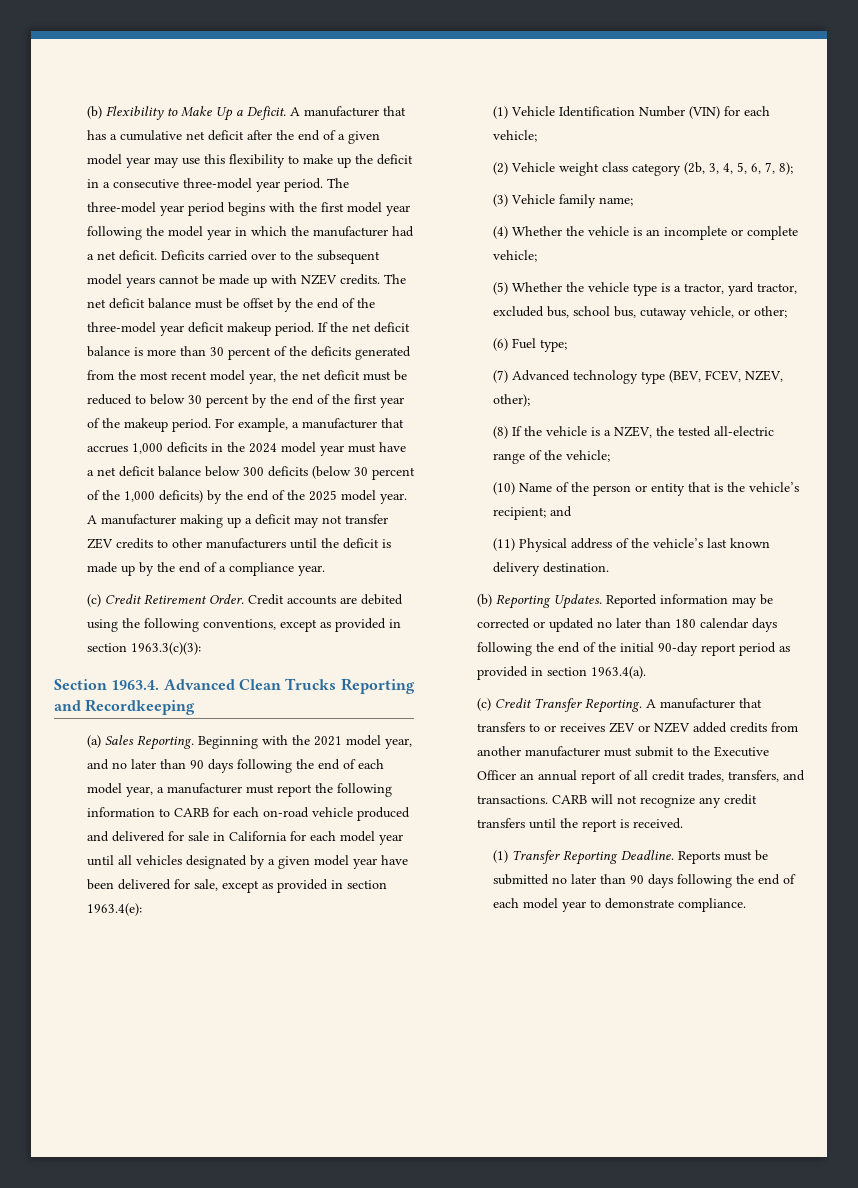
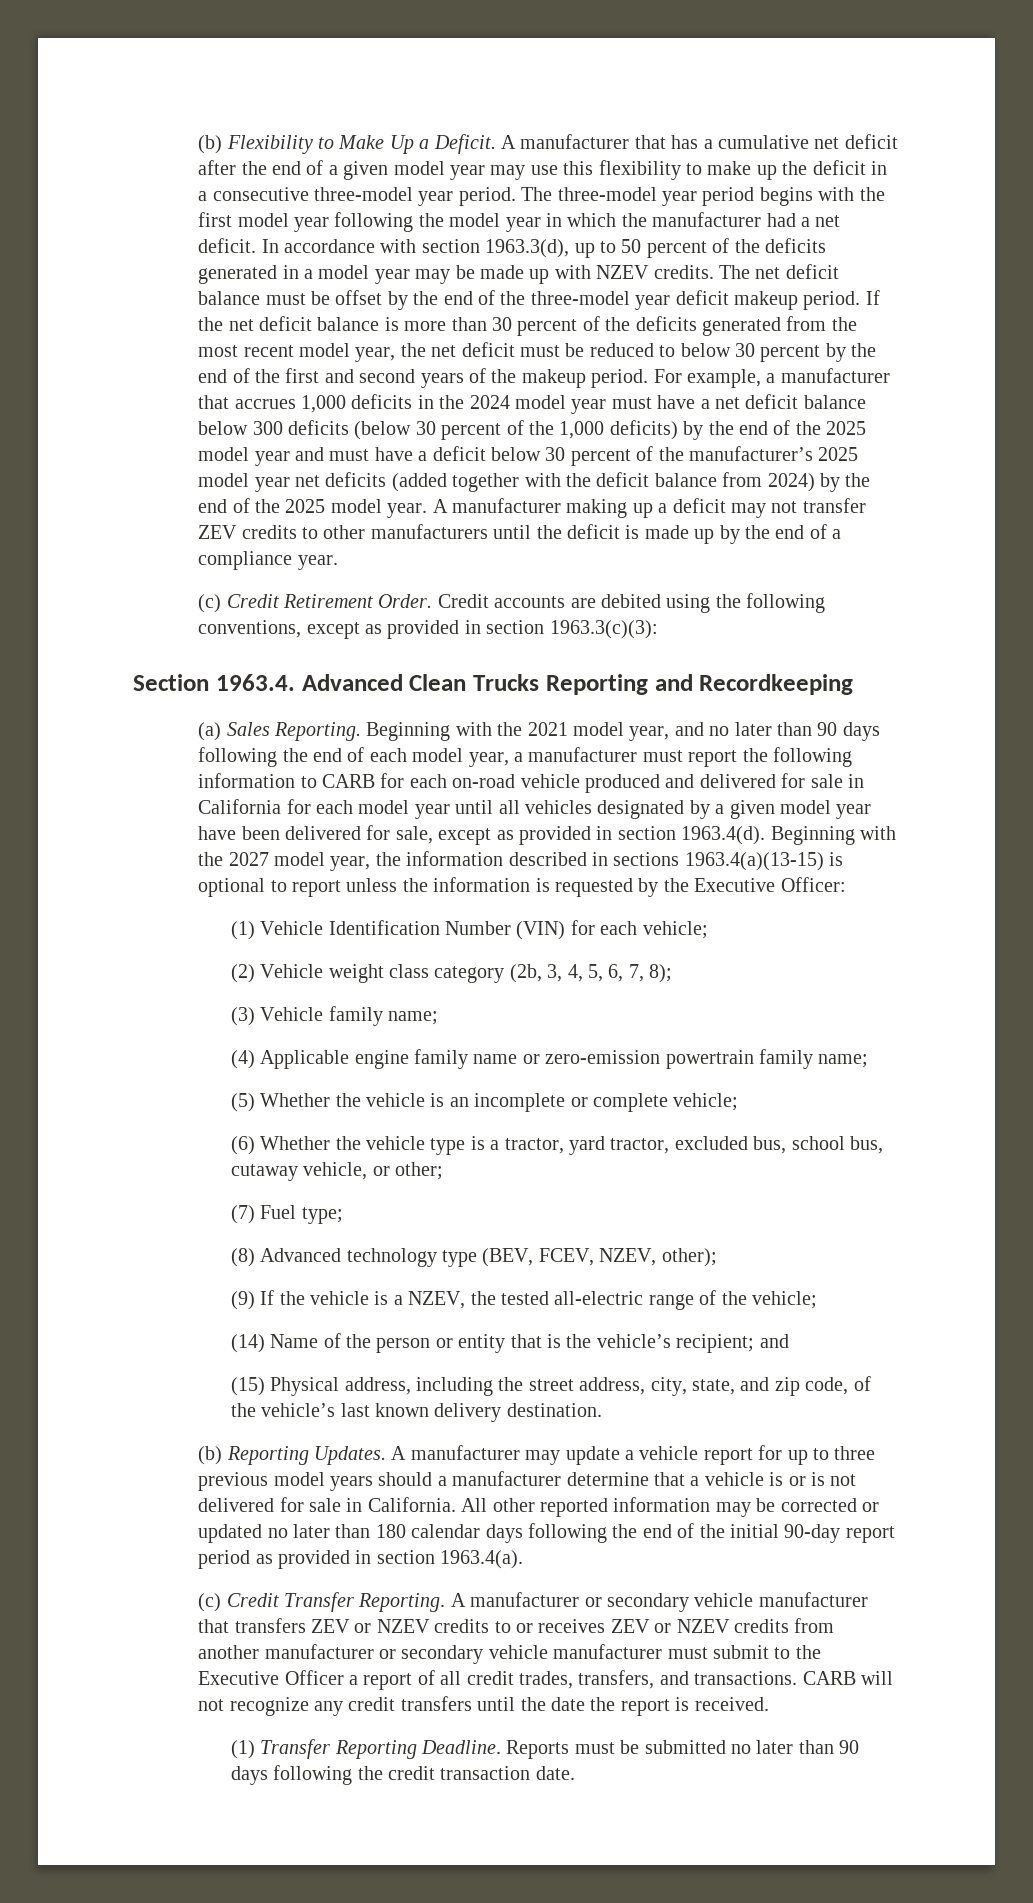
- Deficits carried over to the subsequent model years cannot be made up with NZEV credits.
+ In accordance with section 1963.3(d), up to 50 percent of the deficits generated in a model year may be made up with NZEV credits.
- If the net deficit balance is more than 30 percent of the deficits generated from the most recent model year, the net deficit must be reduced to below 30 percent by the end of the first year of the makeup period.
+ If the net deficit balance is more than 30 percent of the deficits generated from the most recent model year, the net deficit must be reduced to below 30 percent by the end of the first and second years of the makeup period.
- For example, a manufacturer that accrues 1,000 deficits in the 2024 model year must have a net deficit balance below 300 deficits (below 30 percent of the 1,000 deficits) by the end of the 2025 model year.
+ For example, a manufacturer that accrues 1,000 deficits in the 2024 model year must have a net deficit balance below 300 deficits (below 30 percent of the 1,000 deficits) by the end of the 2025 model year and must have a deficit below 30 percent of the manufacturer’s 2025 model year net deficits (added together with the deficit balance from 2024) by the end of the 2025 model year.
- Beginning with the 2021 model year, and no later than 90 days following the end of each model year, a manufacturer must report the following information to CARB for each on-road vehicle produced and delivered for sale in California for each model year until all vehicles designated by a given model year have been delivered for sale, except as provided in section 1963.4(e):
+ Beginning with the 2021 model year, and no later than 90 days following the end of each model year, a manufacturer must report the following information to CARB for each on-road vehicle produced and delivered for sale in California for each model year until all vehicles designated by a given model year have been delivered for sale, except as provided in section 1963.4(d). Beginning with the 2027 model year, the information described in sections 1963.4(a)(13-15) is optional to report unless the information is requested by the Executive Officer:
- (4) Whether the vehicle is an incomplete or complete vehicle;
+ (4) Applicable engine family name or zero-emission powertrain family name;
+ (5) Whether the vehicle is an incomplete or complete vehicle;
- (5) Whether the vehicle type is a tractor, yard tractor, excluded bus, school bus, cutaway vehicle, or other;
+ (6) Whether the vehicle type is a tractor, yard tractor, excluded bus, school bus, cutaway vehicle, or other;
- (6) Fuel type;
+ (7) Fuel type;
- (7) Advanced technology type (BEV, FCEV, NZEV, other);
+ (8) Advanced technology type (BEV, FCEV, NZEV, other);
- (8) If the vehicle is a NZEV, the tested all-electric range of the vehicle;
+ (9) If the vehicle is a NZEV, the tested all-electric range of the vehicle;
- (10) Name of the person or entity that is the vehicle’s recipient; and
+ (14) Name of the person or entity that is the vehicle’s recipient; and
- (11) Physical address of the vehicle’s last known delivery destination.
+ (15) Physical address, including the street address, city, state, and zip code, of the vehicle’s last known delivery destination.
- Reported information may be corrected or updated no later than 180 calendar days following the end of the initial 90-day report period as provided in section 1963.4(a).
+ A manufacturer may update a vehicle report for up to three previous model years should a manufacturer determine that a vehicle is or is not delivered for sale in California. All other reported information may be corrected or updated no later than 180 calendar days following the end of the initial 90-day report period as provided in section 1963.4(a).
- A manufacturer that transfers to or receives ZEV or NZEV added credits from another manufacturer must submit to the Executive Officer an annual report of all credit trades, transfers, and transactions.
+ A manufacturer or secondary vehicle manufacturer that transfers ZEV or NZEV credits to or receives ZEV or NZEV credits from another manufacturer or secondary vehicle manufacturer must submit to the Executive Officer a report of all credit trades, transfers, and transactions.
- CARB will not recognize any credit transfers until the report is received.
+ CARB will not recognize any credit transfers until the date the report is received.
- Reports must be submitted no later than 90 days following the end of each model year to demonstrate compliance.
+ Reports must be submitted no later than 90 days following the credit transaction date.

